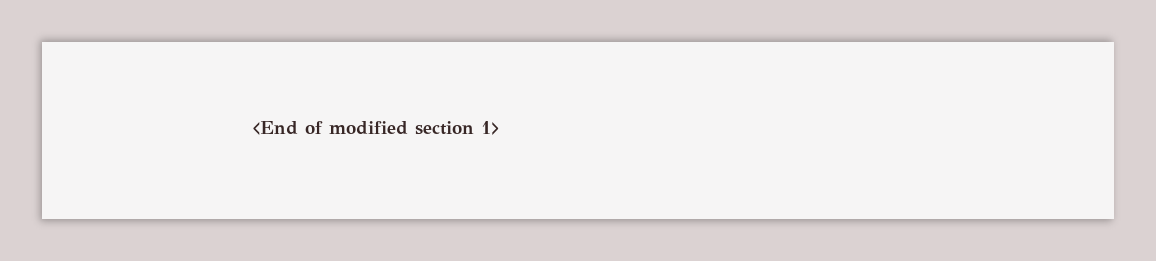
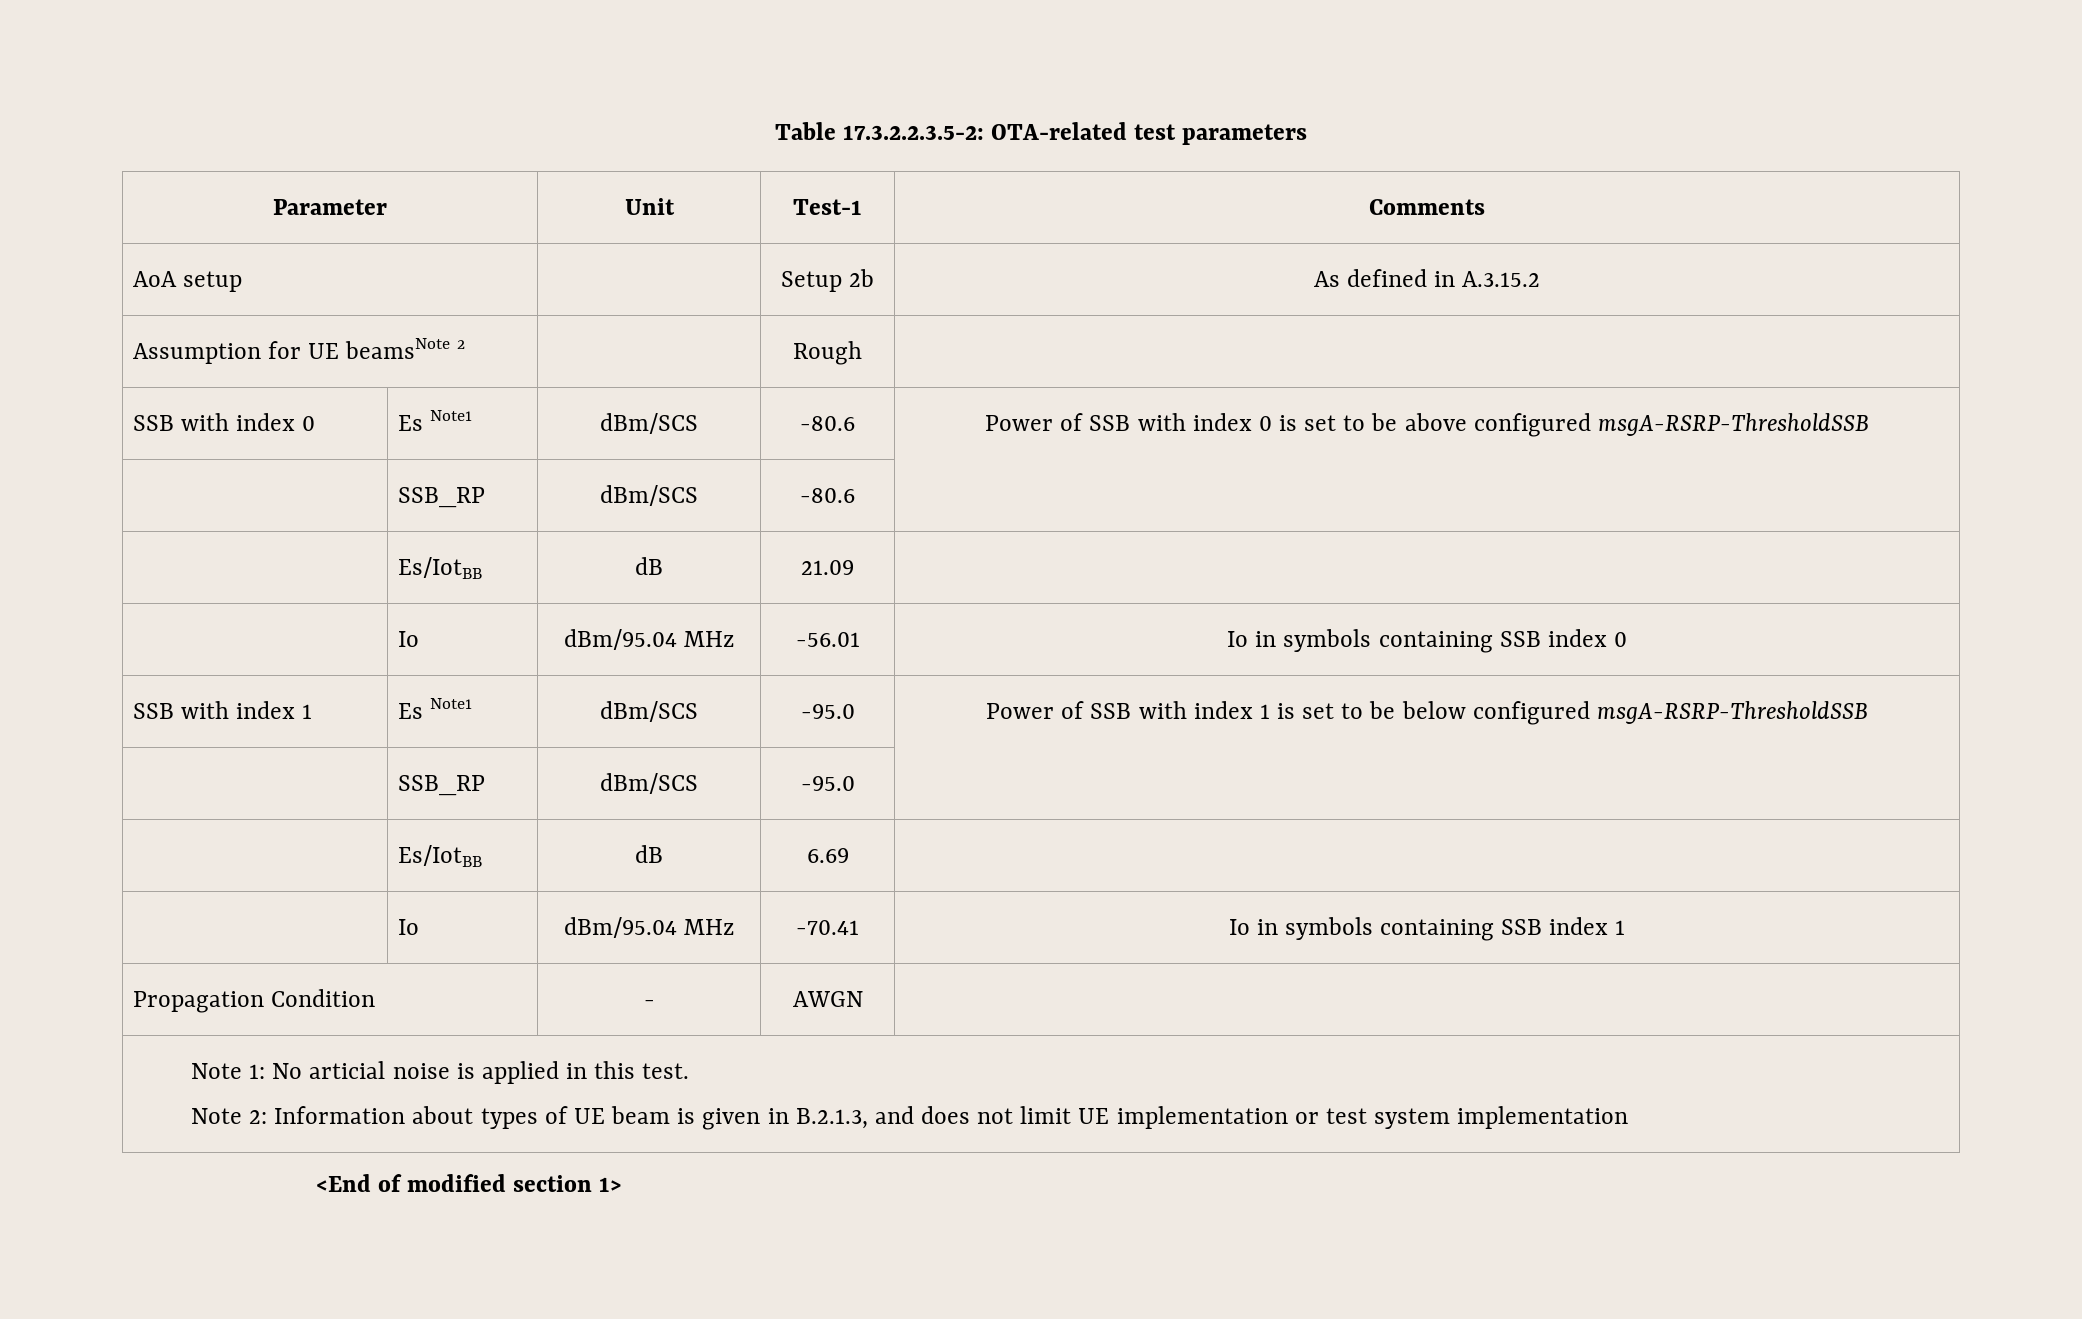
+ Table 17.3.2.2.3.5-2: OTA-related test parameters
+ Parameter | Unit | Test-1 | Comments
+ AoA setup | | Setup 2b | As defined in A.3.15.2
+ Assumption for UE beamsNote 2 | | Rough |
+ SSB with index 0 | Es Note1 | dBm/SCS | -80.6 | Power of SSB with index 0 is set to be above configured msgA-RSRP-ThresholdSSB
+ | SSB_RP | dBm/SCS | -80.6 |
+ | Es/IotBB | dB | 21.09 |
+ | Io | dBm/95.04 MHz | -56.01 | Io in symbols containing SSB index 0
+ SSB with index 1 | Es Note1 | dBm/SCS | -95.0 | Power of SSB with index 1 is set to be below configured msgA-RSRP-ThresholdSSB
+ | SSB_RP | dBm/SCS | -95.0 |
+ | Es/IotBB | dB | 6.69 |
+ | Io | dBm/95.04 MHz | -70.41 | Io in symbols containing SSB index 1
+ Propagation Condition | - | AWGN |
+ Note 1: No articial noise is applied in this test.
+ Note 2: Information about types of UE beam is given in B.2.1.3, and does not limit UE implementation or test system implementation

